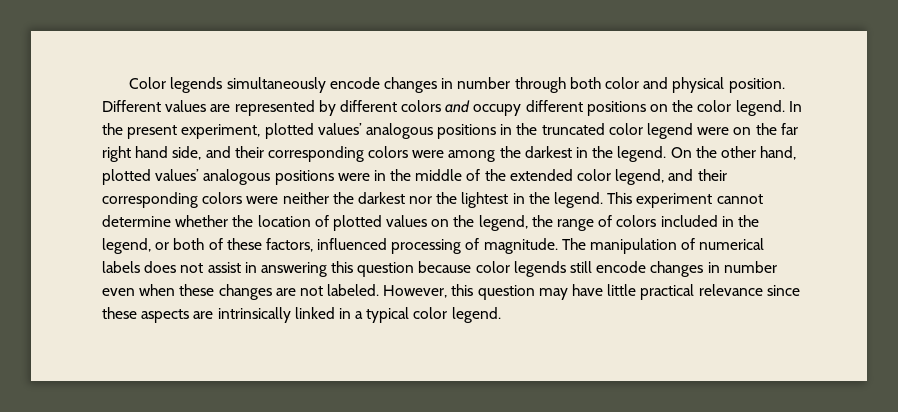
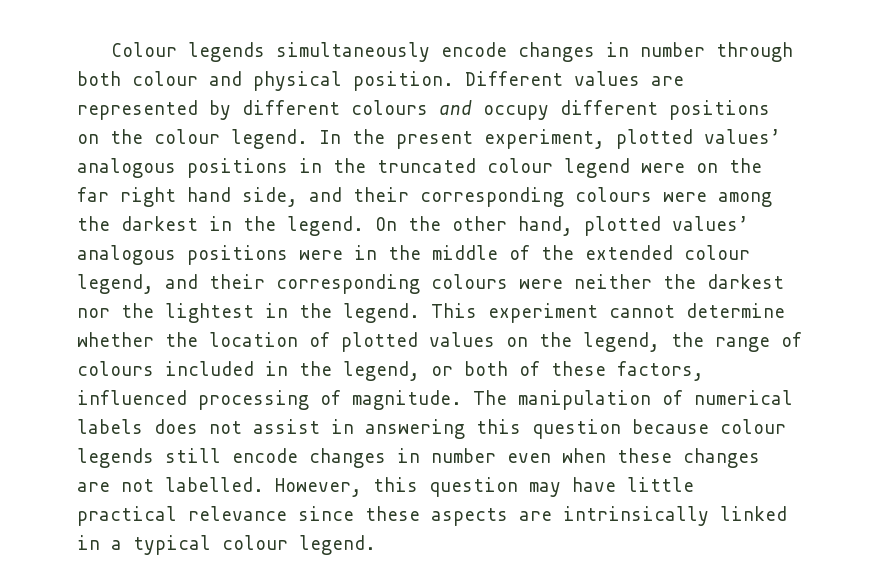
- Color legends simultaneously encode changes in number through both color and physical position.
+ Colour legends simultaneously encode changes in number through both colour and physical position.
- Different values are represented by different colors and occupy different positions on the color legend.
+ Different values are represented by different colours and occupy different positions on the colour legend.
- In the present experiment, plotted values’ analogous positions in the truncated color legend were on the far right hand side, and their corresponding colors were among the darkest in the legend.
+ In the present experiment, plotted values’ analogous positions in the truncated colour legend were on the far right hand side, and their corresponding colours were among the darkest in the legend.
- On the other hand, plotted values’ analogous positions were in the middle of the extended color legend, and their corresponding colors were neither the darkest nor the lightest in the legend.
+ On the other hand, plotted values’ analogous positions were in the middle of the extended colour legend, and their corresponding colours were neither the darkest nor the lightest in the legend.
- This experiment cannot determine whether the location of plotted values on the legend, the range of colors included in the legend, or both of these factors, influenced processing of magnitude.
+ This experiment cannot determine whether the location of plotted values on the legend, the range of colours included in the legend, or both of these factors, influenced processing of magnitude.
- The manipulation of numerical labels does not assist in answering this question because color legends still encode changes in number even when these changes are not labeled.
+ The manipulation of numerical labels does not assist in answering this question because colour legends still encode changes in number even when these changes are not labelled.
- However, this question may have little practical relevance since these aspects are intrinsically linked in a typical color legend.
+ However, this question may have little practical relevance since these aspects are intrinsically linked in a typical colour legend.

